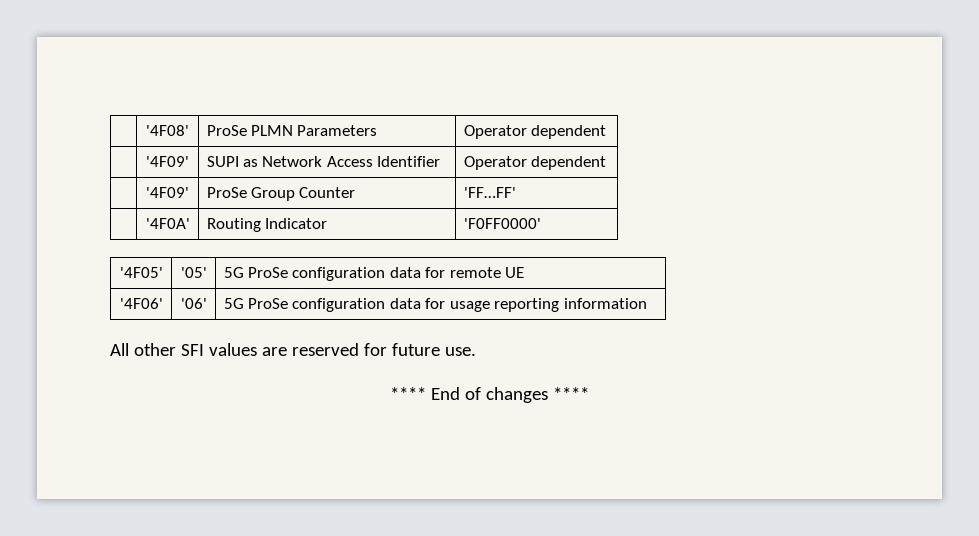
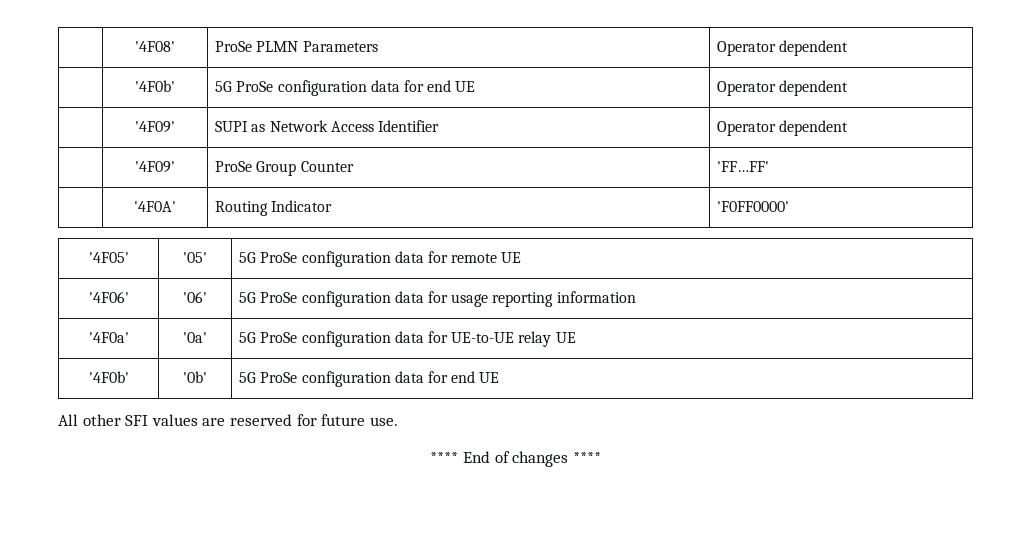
+ | '4F0b' | 5G ProSe configuration data for end UE | Operator dependent
+ '4F0a' | '0a' | 5G ProSe configuration data for UE-to-UE relay UE
+ '4F0b' | '0b' | 5G ProSe configuration data for end UE

